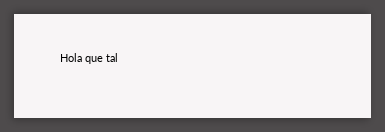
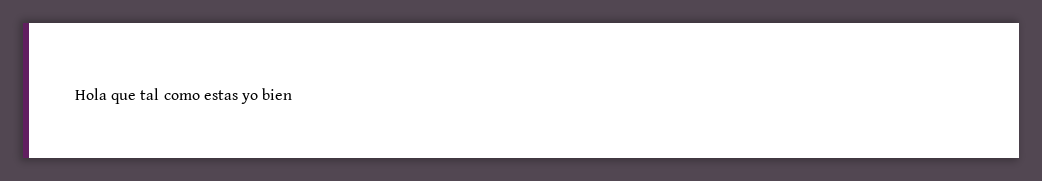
- Hola que tal
+ Hola que tal como estas yo bien

